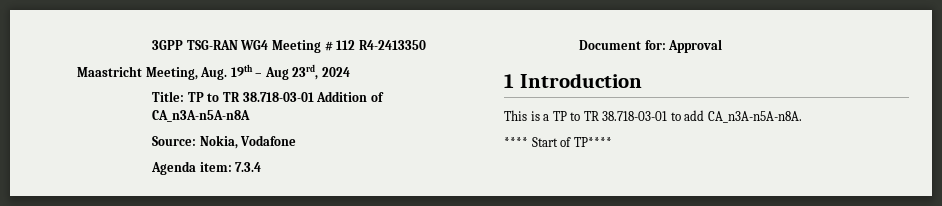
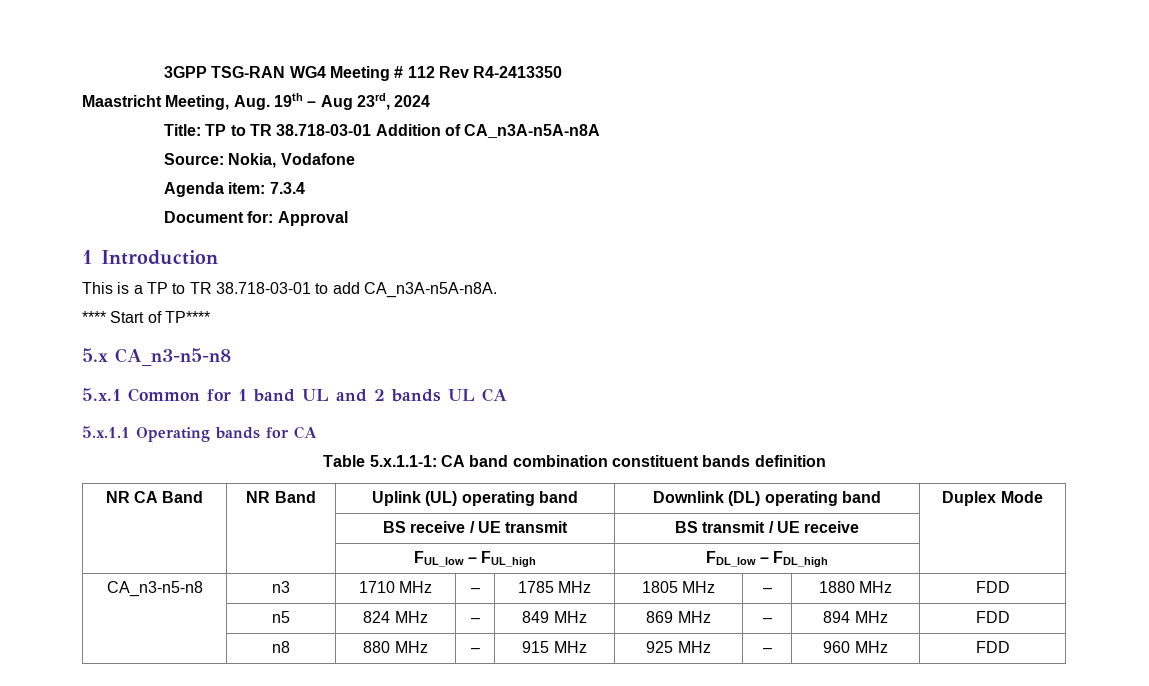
- 3GPP TSG-RAN WG4 Meeting # 112 R4-2413350
+ 3GPP TSG-RAN WG4 Meeting # 112 Rev R4-2413350
+ 5.x CA_n3-n5-n8
+ 5.x.1 Common for 1 band UL and 2 bands UL CA
+ 5.x.1.1 Operating bands for CA
+ Table 5.x.1.1-1: CA band combination constituent bands definition
+ NR CA Band | NR Band | Uplink (UL) operating band | Downlink (DL) operating band | Duplex Mode
+ | | BS receive / UE transmit | BS transmit / UE receive |
+ | | FUL_low – FUL_high | FDL_low – FDL_high |
+ CA_n3-n5-n8 | n3 | 1710 MHz | – | 1785 MHz | 1805 MHz | – | 1880 MHz | FDD
+ | n5 | 824 MHz | – | 849 MHz | 869 MHz | – | 894 MHz | FDD
+ | n8 | 880 MHz | – | 915 MHz | 925 MHz | – | 960 MHz | FDD

